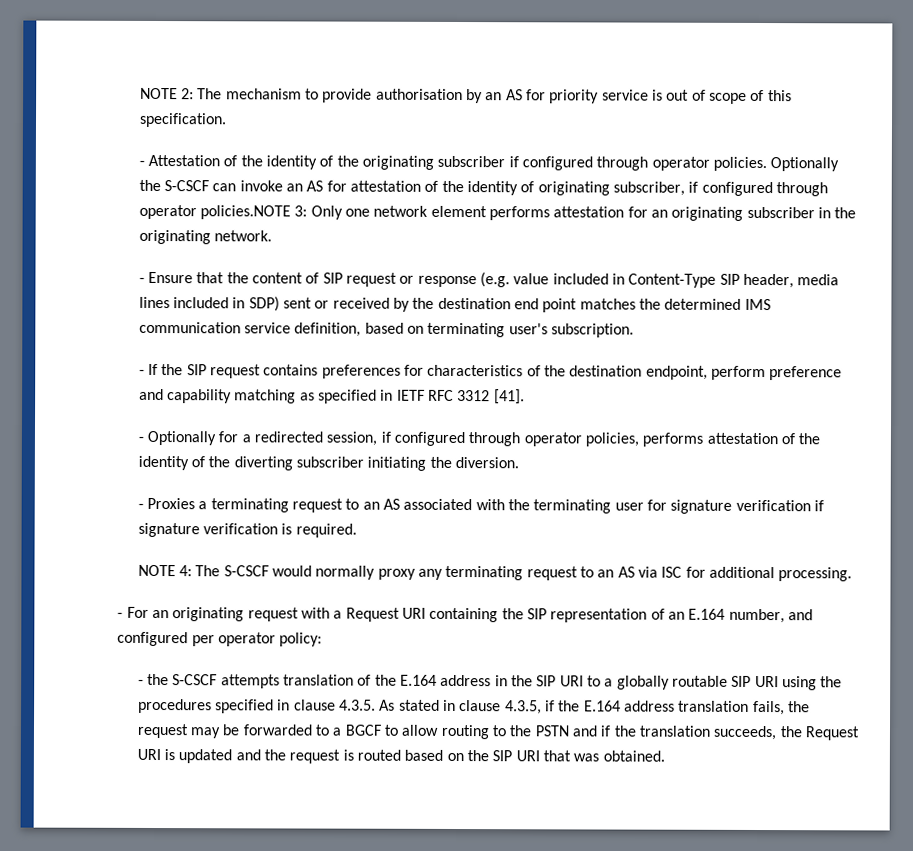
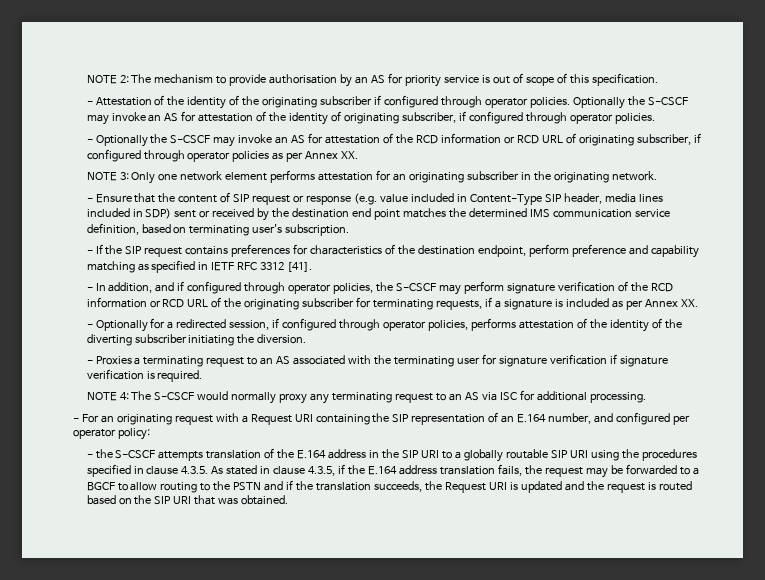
- Optionally the S-CSCF can invoke an AS for attestation of the identity of originating subscriber, if configured through operator policies.NOTE 3: Only one network element performs attestation for an originating subscriber in the originating network.
+ Optionally the S-CSCF may invoke an AS for attestation of the identity of originating subscriber, if configured through operator policies.
+ - Optionally the S-CSCF may invoke an AS for attestation of the RCD information or RCD URL of originating subscriber, if configured through operator policies as per Annex XX.
+ NOTE 3: Only one network element performs attestation for an originating subscriber in the originating network.
+ - In addition, and if configured through operator policies, the S-CSCF may perform signature verification of the RCD information or RCD URL of the originating subscriber for terminating requests, if a signature is included as per Annex XX.

